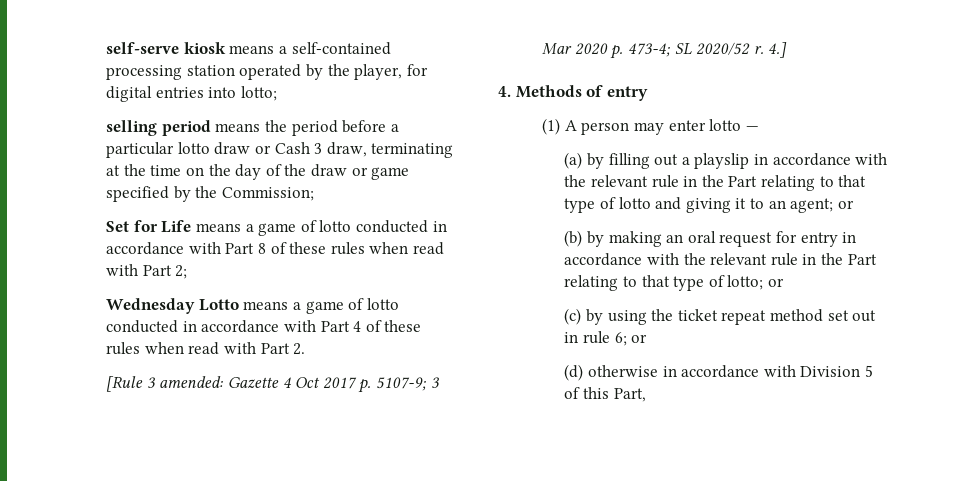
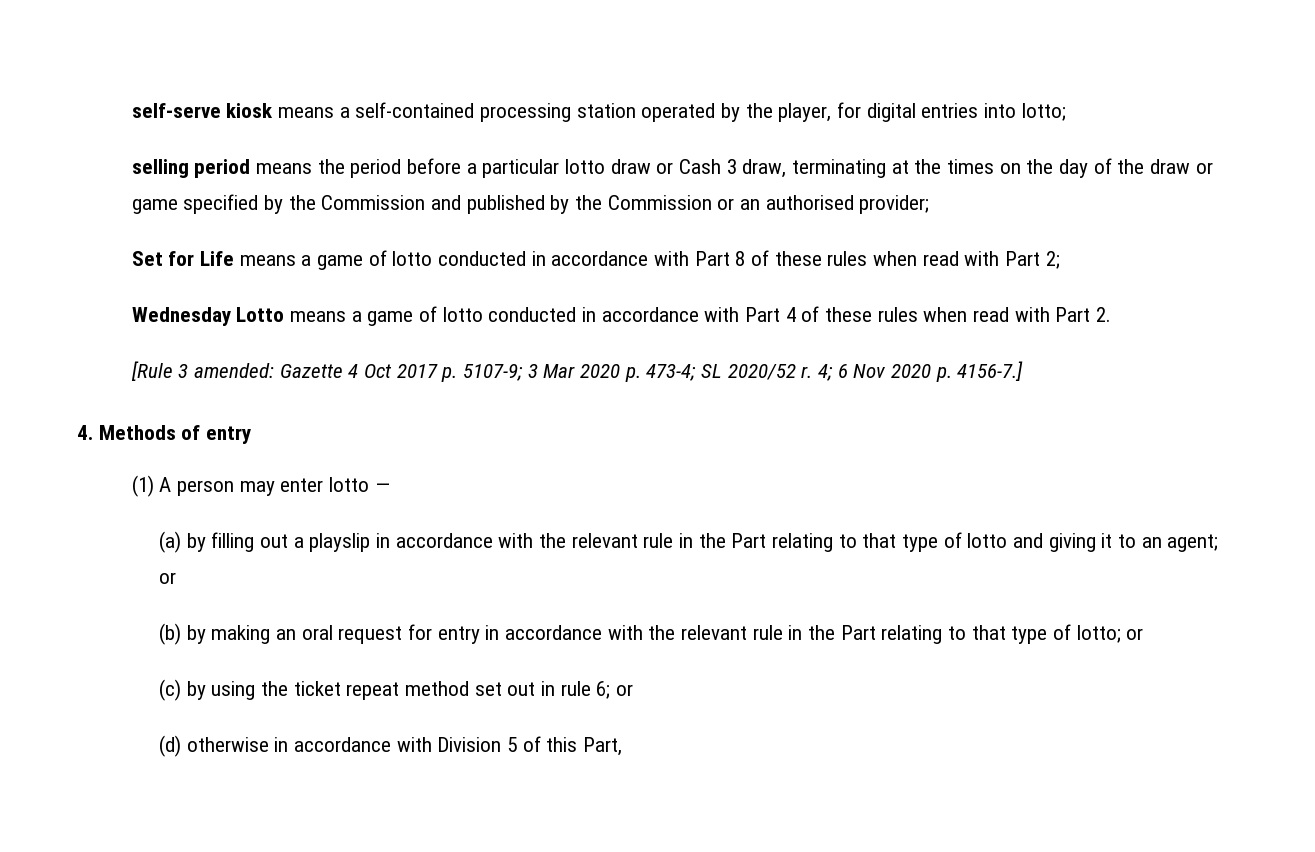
- selling period means the period before a particular lotto draw or Cash 3 draw, terminating at the time on the day of the draw or game specified by the Commission;
+ selling period means the period before a particular lotto draw or Cash 3 draw, terminating at the times on the day of the draw or game specified by the Commission and published by the Commission or an authorised provider;
- 4.]
+ 4; 6 Nov 2020 p. 4156-7.]

